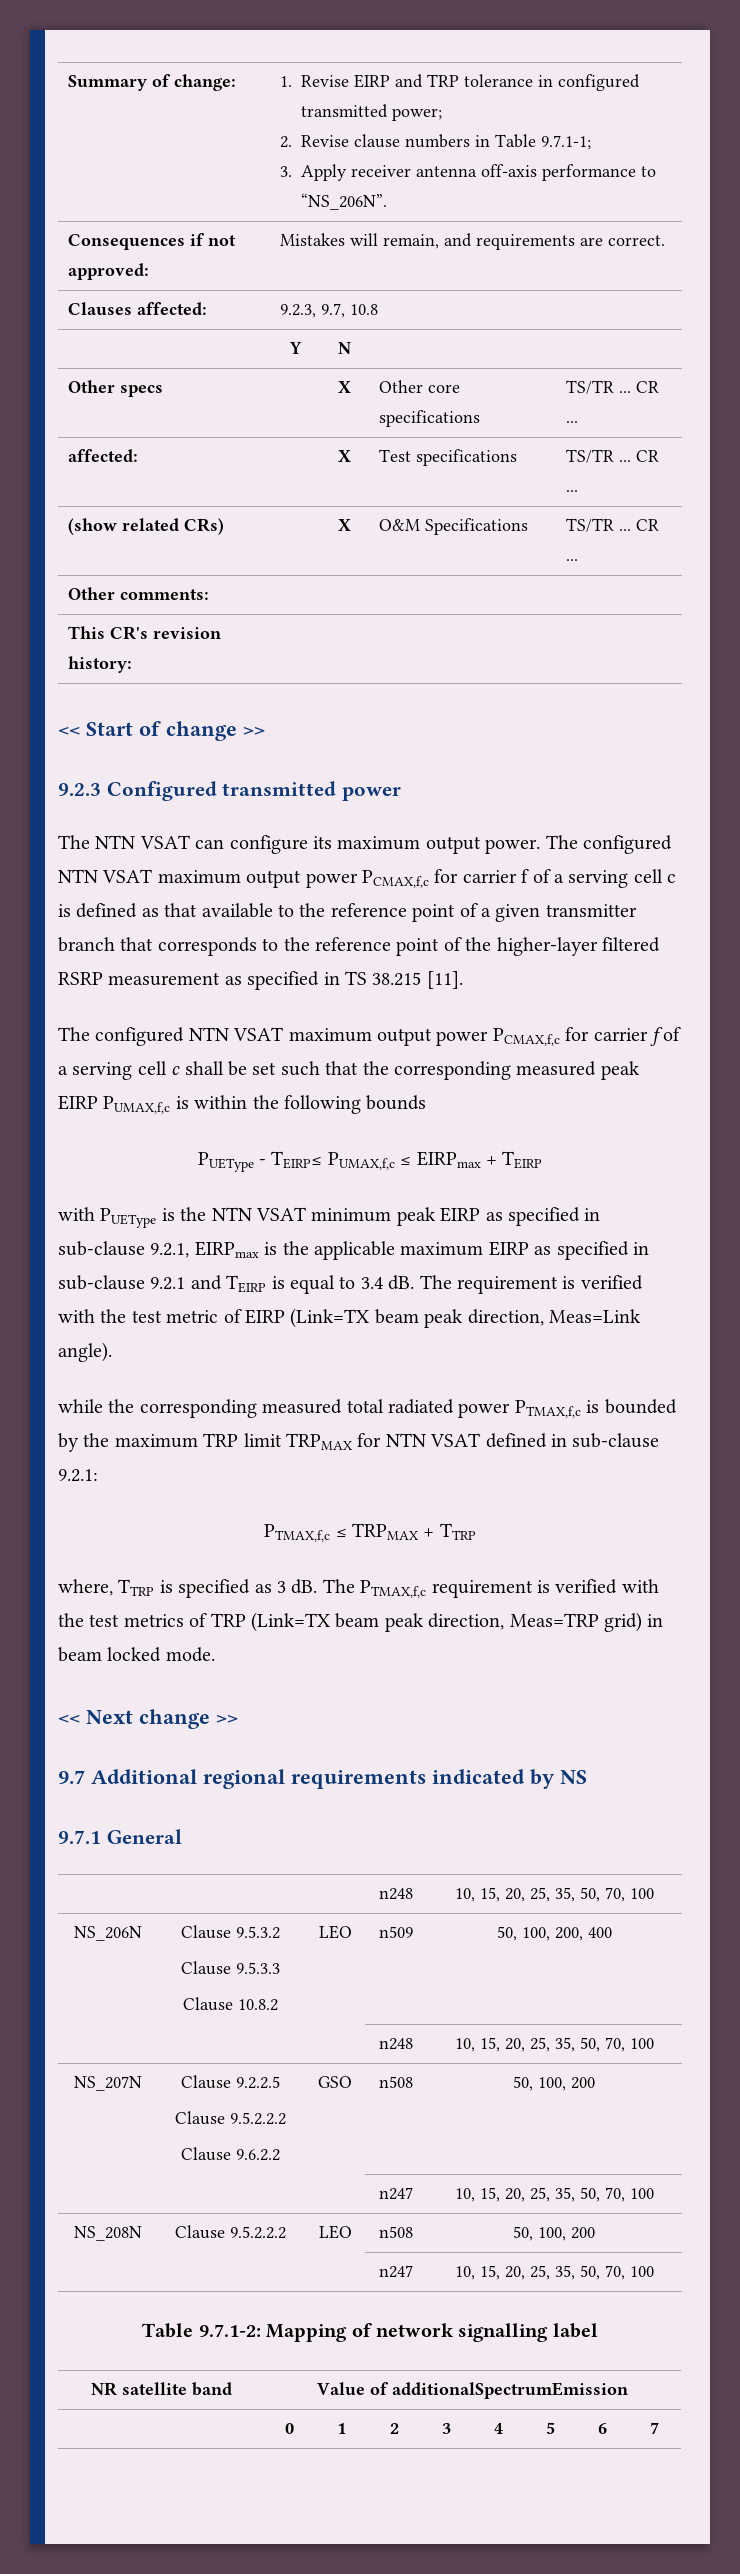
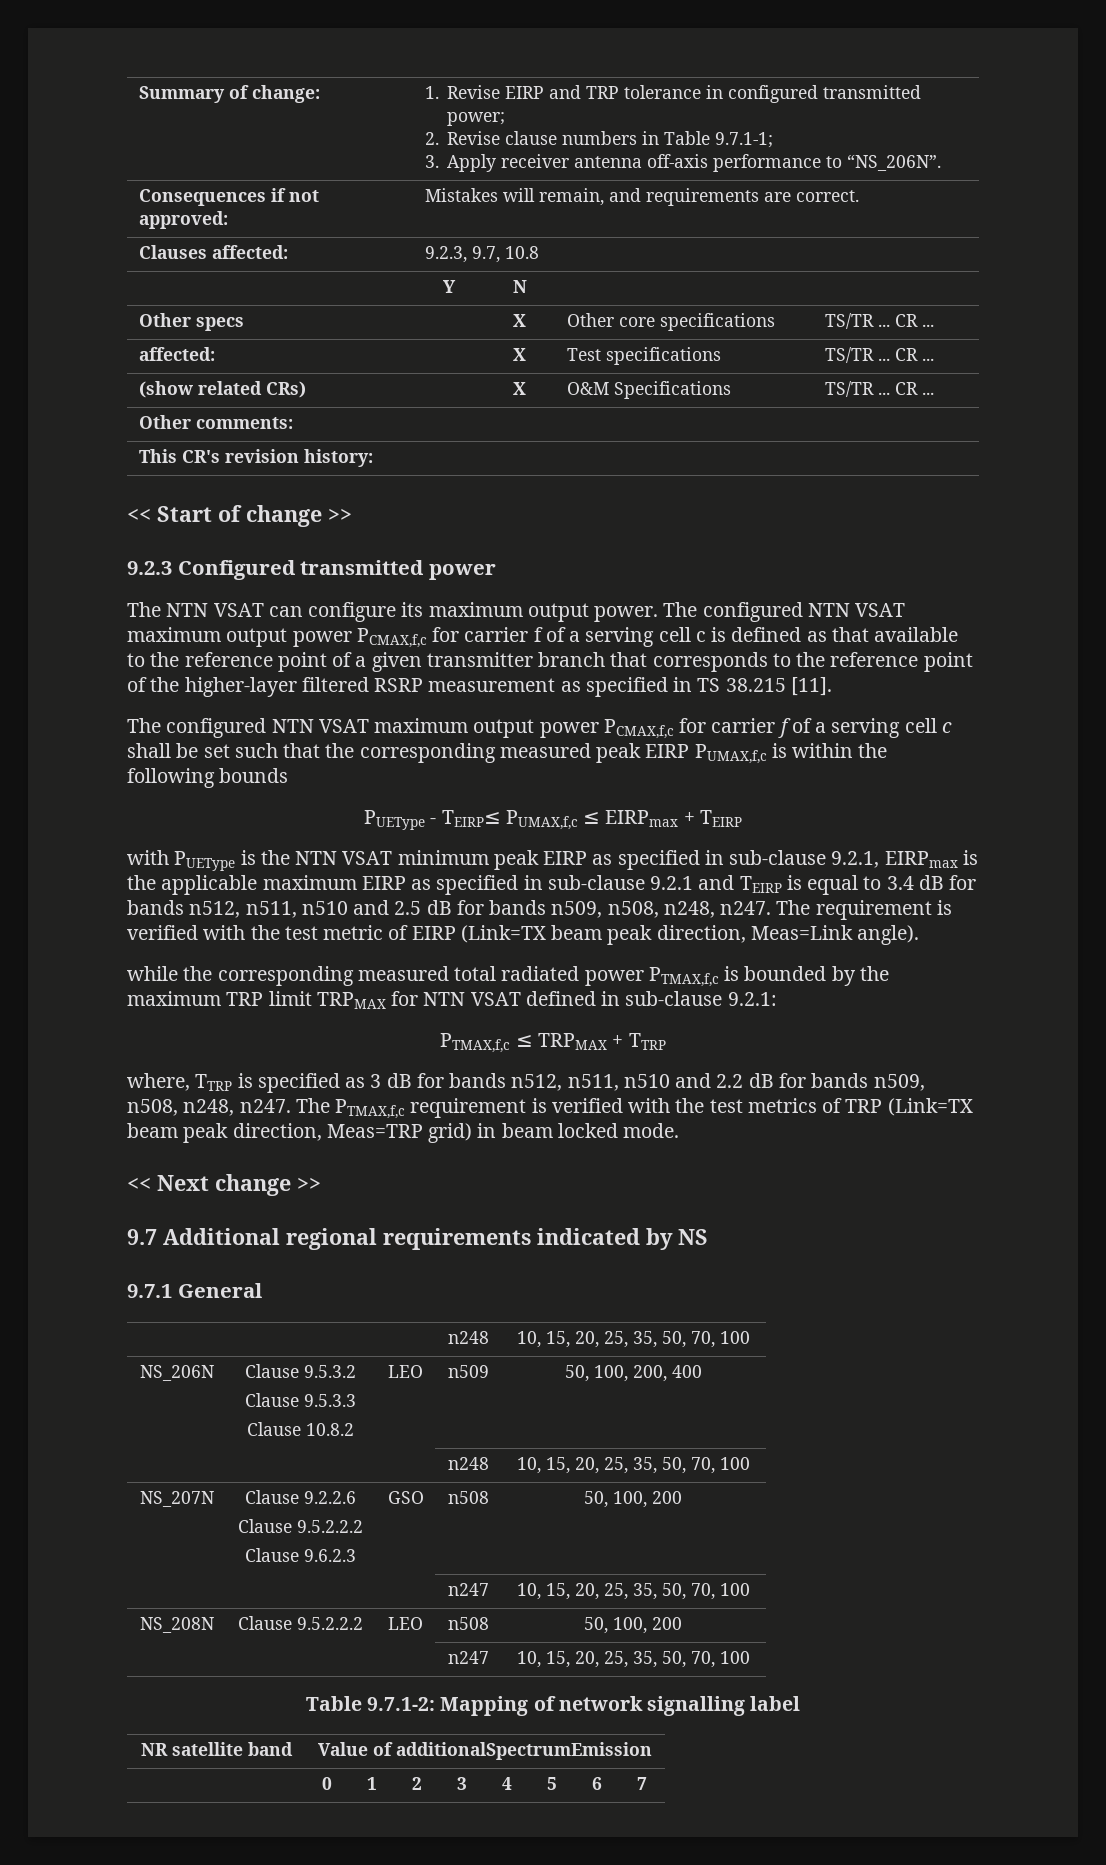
- with PUEType is the NTN VSAT minimum peak EIRP as specified in sub-clause 9.2.1, EIRPmax is the applicable maximum EIRP as specified in sub-clause 9.2.1 and TEIRP is equal to 3.4 dB.
+ with PUEType is the NTN VSAT minimum peak EIRP as specified in sub-clause 9.2.1, EIRPmax is the applicable maximum EIRP as specified in sub-clause 9.2.1 and TEIRP is equal to 3.4 dB for bands n512, n511, n510 and 2.5 dB for bands n509, n508, n248, n247.
- where, TTRP is specified as 3 dB.
+ where, TTRP is specified as 3 dB for bands n512, n511, n510 and 2.2 dB for bands n509, n508, n248, n247.
- NS_207N | Clause 9.2.2.5
+ NS_207N | Clause 9.2.2.6
  Clause 9.5.2.2.2
- Clause 9.6.2.2 | GSO | n508 | 50, 100, 200
+ Clause 9.6.2.3 | GSO | n508 | 50, 100, 200

